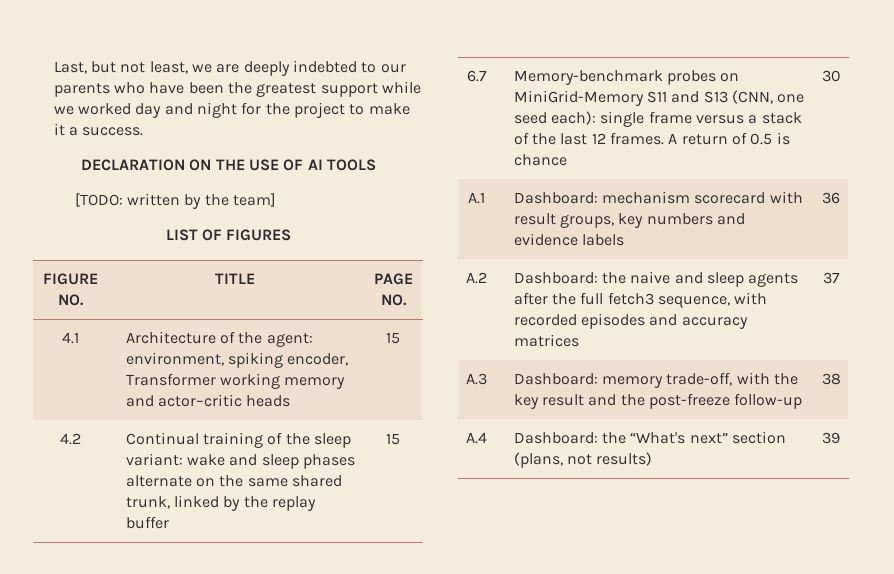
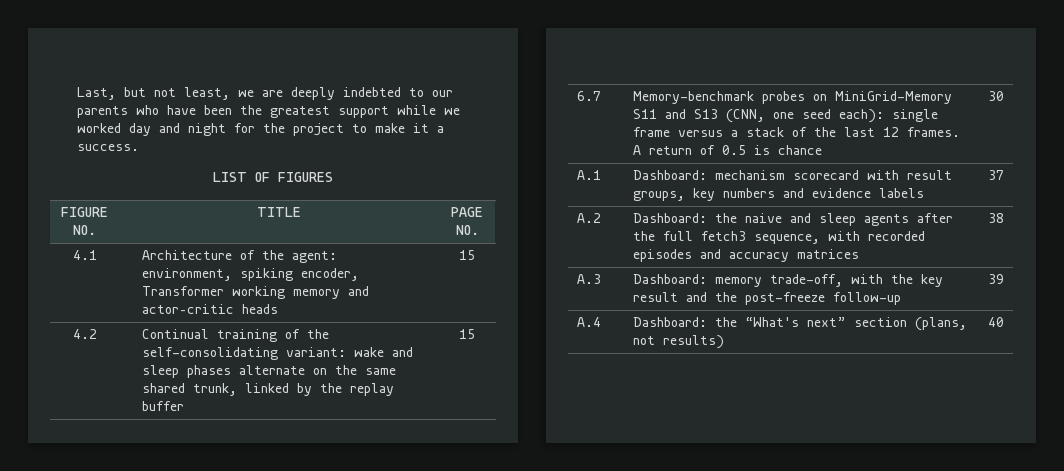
- DECLARATION ON THE USE OF AI TOOLS
- [TODO: written by the team]
- 4.2 | Continual training of the sleep variant: wake and sleep phases alternate on the same shared trunk, linked by the replay buffer | 15
+ 4.2 | Continual training of the self-consolidating variant: wake and sleep phases alternate on the same shared trunk, linked by the replay buffer | 15
- A.1 | Dashboard: mechanism scorecard with result groups, key numbers and evidence labels | 36
+ A.1 | Dashboard: mechanism scorecard with result groups, key numbers and evidence labels | 37
- A.2 | Dashboard: the naive and sleep agents after the full fetch3 sequence, with recorded episodes and accuracy matrices | 37
+ A.2 | Dashboard: the naive and sleep agents after the full fetch3 sequence, with recorded episodes and accuracy matrices | 38
- A.3 | Dashboard: memory trade-off, with the key result and the post-freeze follow-up | 38
+ A.3 | Dashboard: memory trade-off, with the key result and the post-freeze follow-up | 39
- A.4 | Dashboard: the “What's next” section (plans, not results) | 39
+ A.4 | Dashboard: the “What's next” section (plans, not results) | 40

